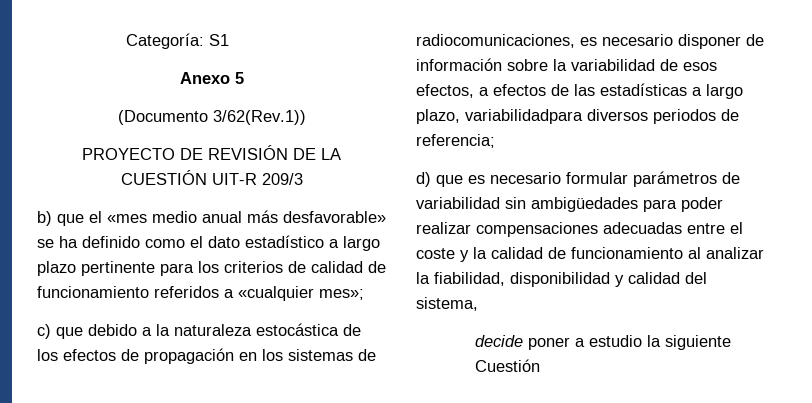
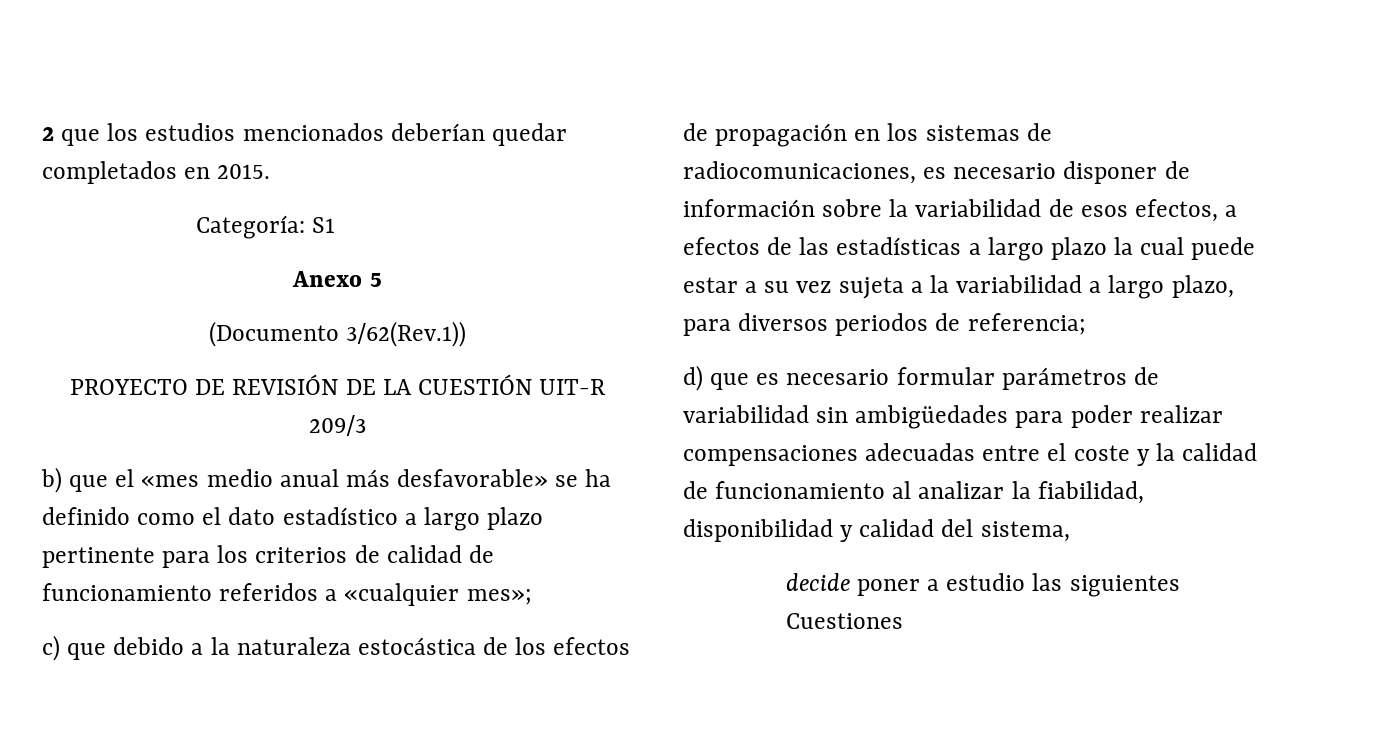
+ 2 que los estudios mencionados deberían quedar completados en 2015.
- c) que debido a la naturaleza estocástica de los efectos de propagación en los sistemas de radiocomunicaciones, es necesario disponer de información sobre la variabilidad de esos efectos, a efectos de las estadísticas a largo plazo, variabilidadpara diversos periodos de referencia;
+ c) que debido a la naturaleza estocástica de los efectos de propagación en los sistemas de radiocomunicaciones, es necesario disponer de información sobre la variabilidad de esos efectos, a efectos de las estadísticas a largo plazo la cual puede estar a su vez sujeta a la variabilidad a largo plazo, para diversos periodos de referencia;
- decide poner a estudio la siguiente Cuestión
+ decide poner a estudio las siguientes Cuestiones

